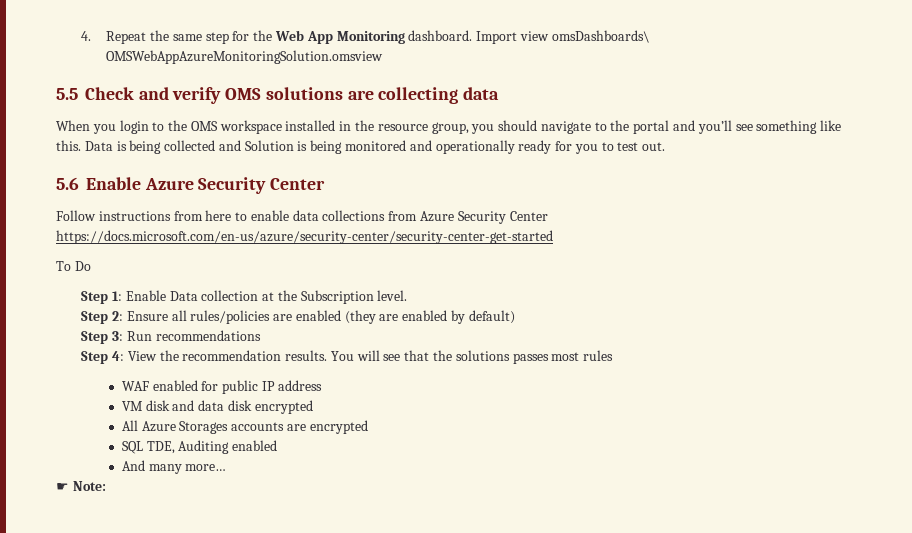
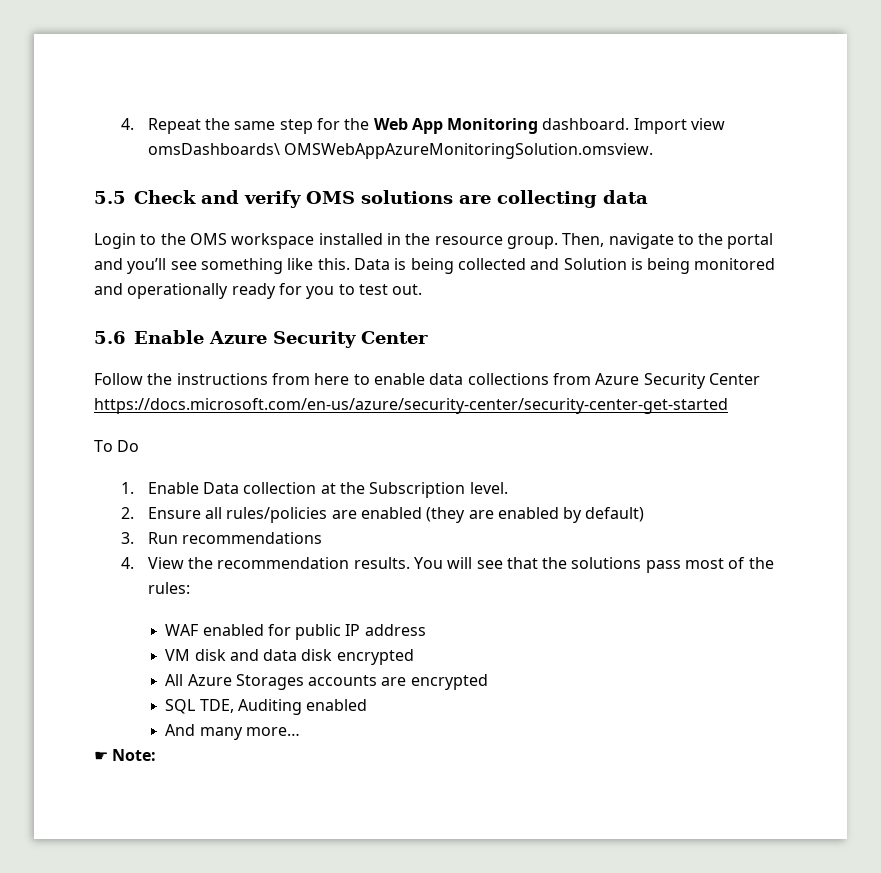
- Import view omsDashboards\ OMSWebAppAzureMonitoringSolution.omsview
+ Import view omsDashboards\ OMSWebAppAzureMonitoringSolution.omsview.
- When you login to the OMS workspace installed in the resource group, you should navigate to the portal and you’ll see something like this.
+ Login to the OMS workspace installed in the resource group. Then, navigate to the portal and you’ll see something like this.
- Follow instructions from here to enable data collections from Azure Security Center https://docs.microsoft.com/en-us/azure/security-center/security-center-get-started
+ Follow the instructions from here to enable data collections from Azure Security Center https://docs.microsoft.com/en-us/azure/security-center/security-center-get-started
- Step 1: Enable Data collection at the Subscription level.
+ 1. Enable Data collection at the Subscription level.
- Step 2: Ensure all rules/policies are enabled (they are enabled by default)
+ 2. Ensure all rules/policies are enabled (they are enabled by default)
- Step 3: Run recommendations
+ 3. Run recommendations
- Step 4: View the recommendation results.
+ 4. View the recommendation results.
- You will see that the solutions passes most rules
+ You will see that the solutions pass most of the rules:

